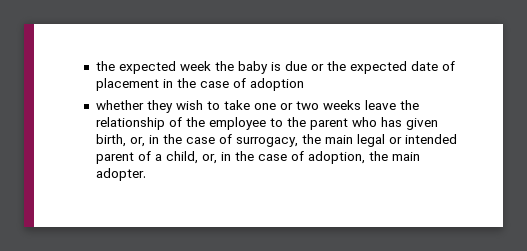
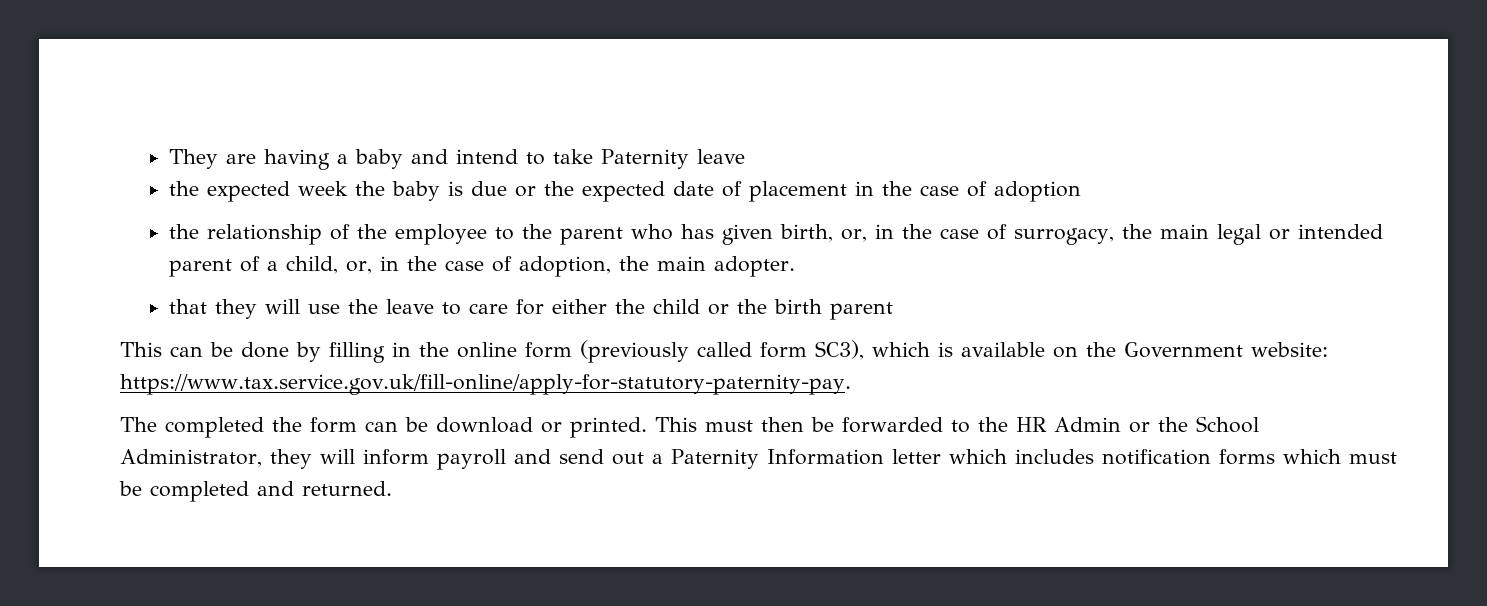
+ They are having a baby and intend to take Paternity leave
- whether they wish to take one or two weeks leave the relationship of the employee to the parent who has given birth, or, in the case of surrogacy, the main legal or intended parent of a child, or, in the case of adoption, the main adopter.
+ the relationship of the employee to the parent who has given birth, or, in the case of surrogacy, the main legal or intended parent of a child, or, in the case of adoption, the main adopter.
+ that they will use the leave to care for either the child or the birth parent
+ This can be done by filling in the online form (previously called form SC3), which is available on the Government website: https://www.tax.service.gov.uk/fill-online/apply-for-statutory-paternity-pay.
+ The completed the form can be download or printed. This must then be forwarded to the HR Admin or the School Administrator, they will inform payroll and send out a Paternity Information letter which includes notification forms which must be completed and returned.

